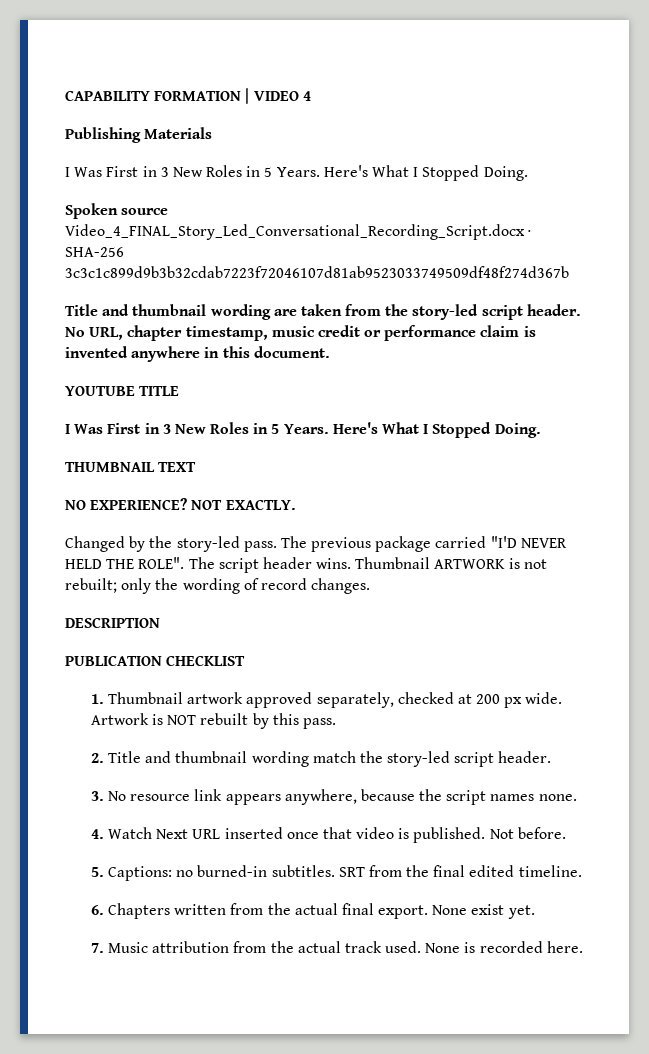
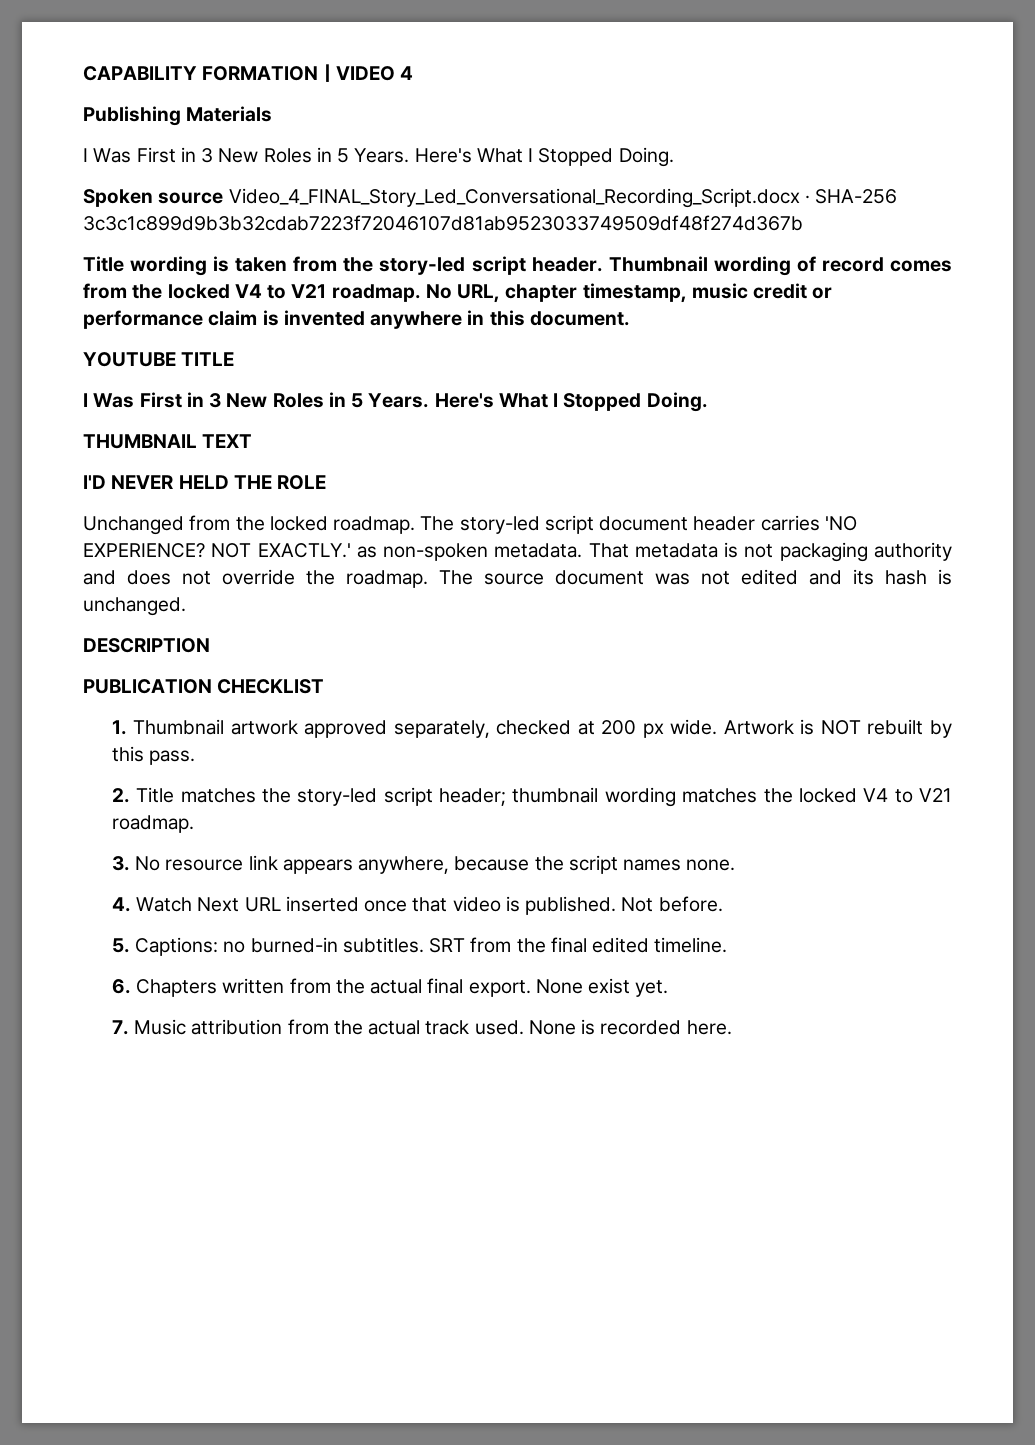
- Title and thumbnail wording are taken from the story-led script header.
+ Title wording is taken from the story-led script header.
+ Thumbnail wording of record comes from the locked V4 to V21 roadmap.
- NO EXPERIENCE? NOT EXACTLY.
- Changed by the story-led pass. The previous package carried "I'D NEVER HELD THE ROLE". The script header wins. Thumbnail ARTWORK is not rebuilt; only the wording of record changes.
+ I'D NEVER HELD THE ROLE
+ Unchanged from the locked roadmap. The story-led script document header carries 'NO EXPERIENCE? NOT EXACTLY.' as non-spoken metadata. That metadata is not packaging authority and does not override the roadmap. The source document was not edited and its hash is unchanged.
- 2. Title and thumbnail wording match the story-led script header.
+ 2. Title matches the story-led script header; thumbnail wording matches the locked V4 to V21 roadmap.

